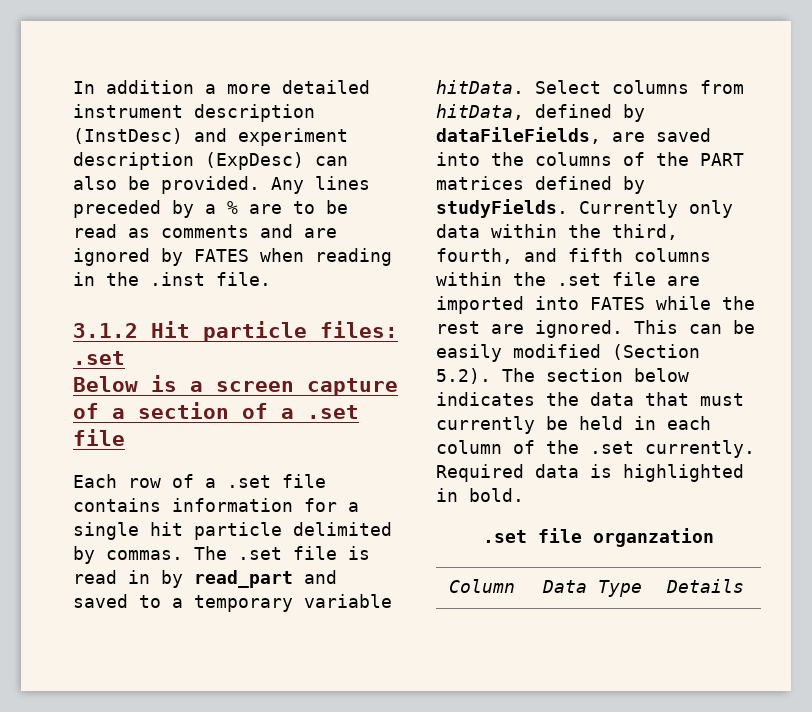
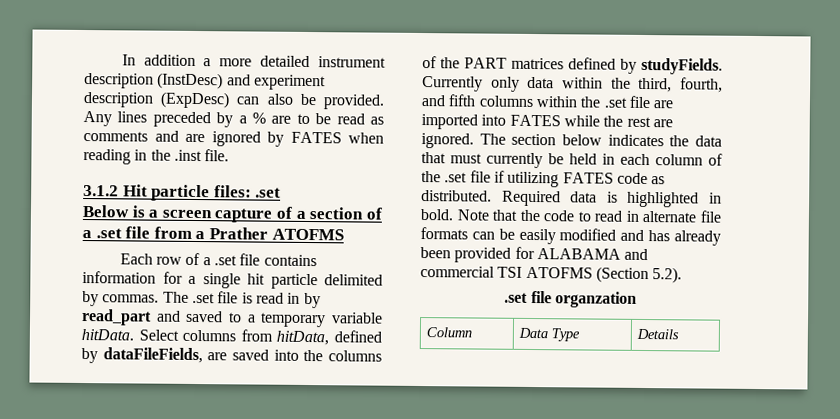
- Below is a screen capture of a section of a .set file
+ Below is a screen capture of a section of a .set file from a Prather ATOFMS
- This can be easily modified (Section 5.2). The section below indicates the data that must currently be held in each column of the .set currently.
+ The section below indicates the data that must currently be held in each column of the .set file if utilizing FATES code as distributed.
+ Note that the code to read in alternate file formats can be easily modified and has already been provided for ALABAMA and commercial TSI ATOFMS (Section 5.2).

